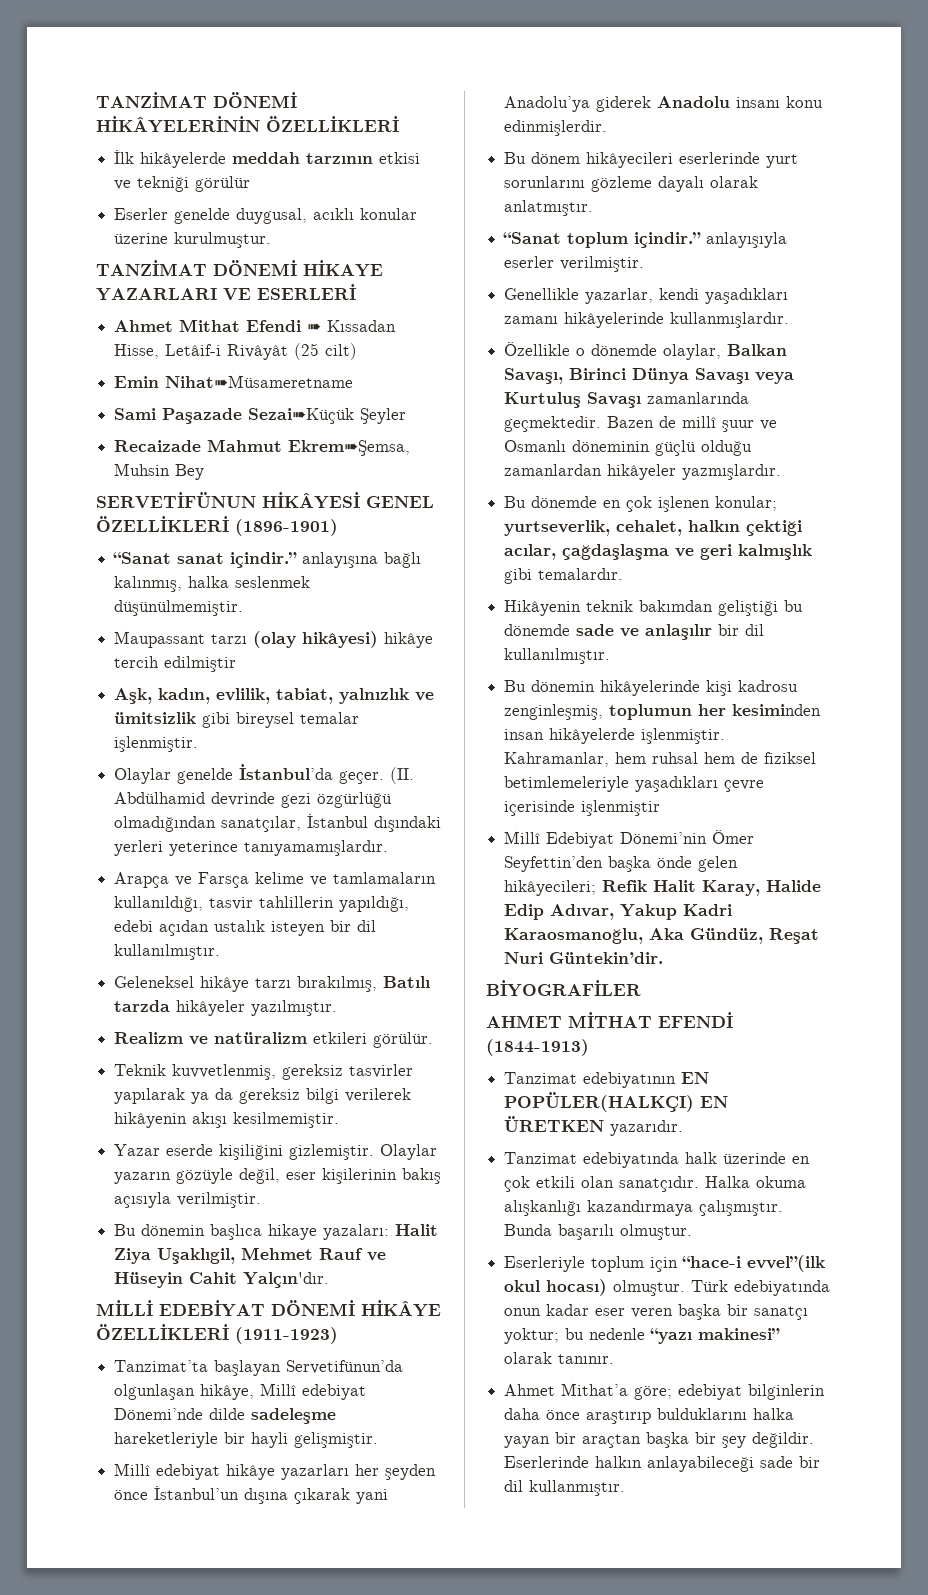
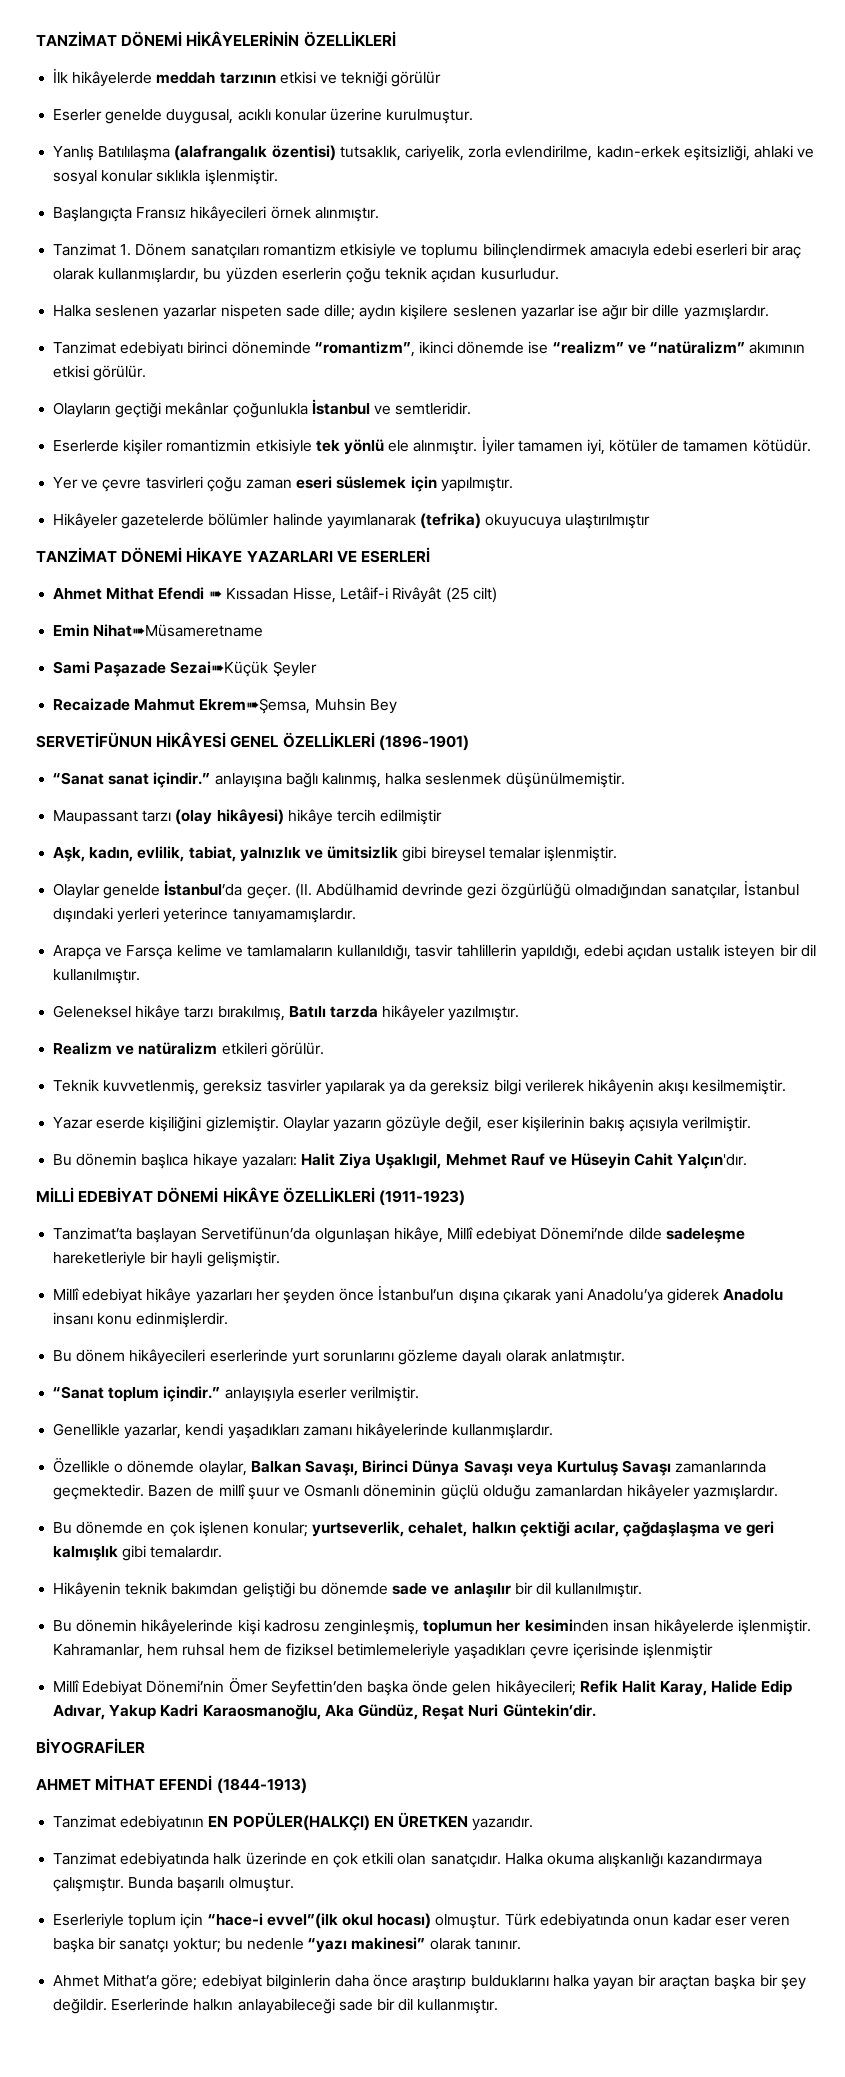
+ Yanlış Batılılaşma (alafrangalık özentisi) tutsaklık, cariyelik, zorla evlendirilme, kadın-erkek eşitsizliği, ahlaki ve sosyal konular sıklıkla işlenmiştir.
+ Başlangıçta Fransız hikâyecileri örnek alınmıştır.
+ Tanzimat 1. Dönem sanatçıları romantizm etkisiyle ve toplumu bilinçlendirmek amacıyla edebi eserleri bir araç olarak kullanmışlardır, bu yüzden eserlerin çoğu teknik açıdan kusurludur.
+ Halka seslenen yazarlar nispeten sade dille; aydın kişilere seslenen yazarlar ise ağır bir dille yazmışlardır.
+ Tanzimat edebiyatı birinci döneminde “romantizm”, ikinci dönemde ise “realizm” ve “natüralizm” akımının etkisi görülür.
+ Olayların geçtiği mekânlar çoğunlukla İstanbul ve semtleridir.
+ Eserlerde kişiler romantizmin etkisiyle tek yönlü ele alınmıştır. İyiler tamamen iyi, kötüler de tamamen kötüdür.
+ Yer ve çevre tasvirleri çoğu zaman eseri süslemek için yapılmıştır.
+ Hikâyeler gazetelerde bölümler halinde yayımlanarak (tefrika) okuyucuya ulaştırılmıştır

